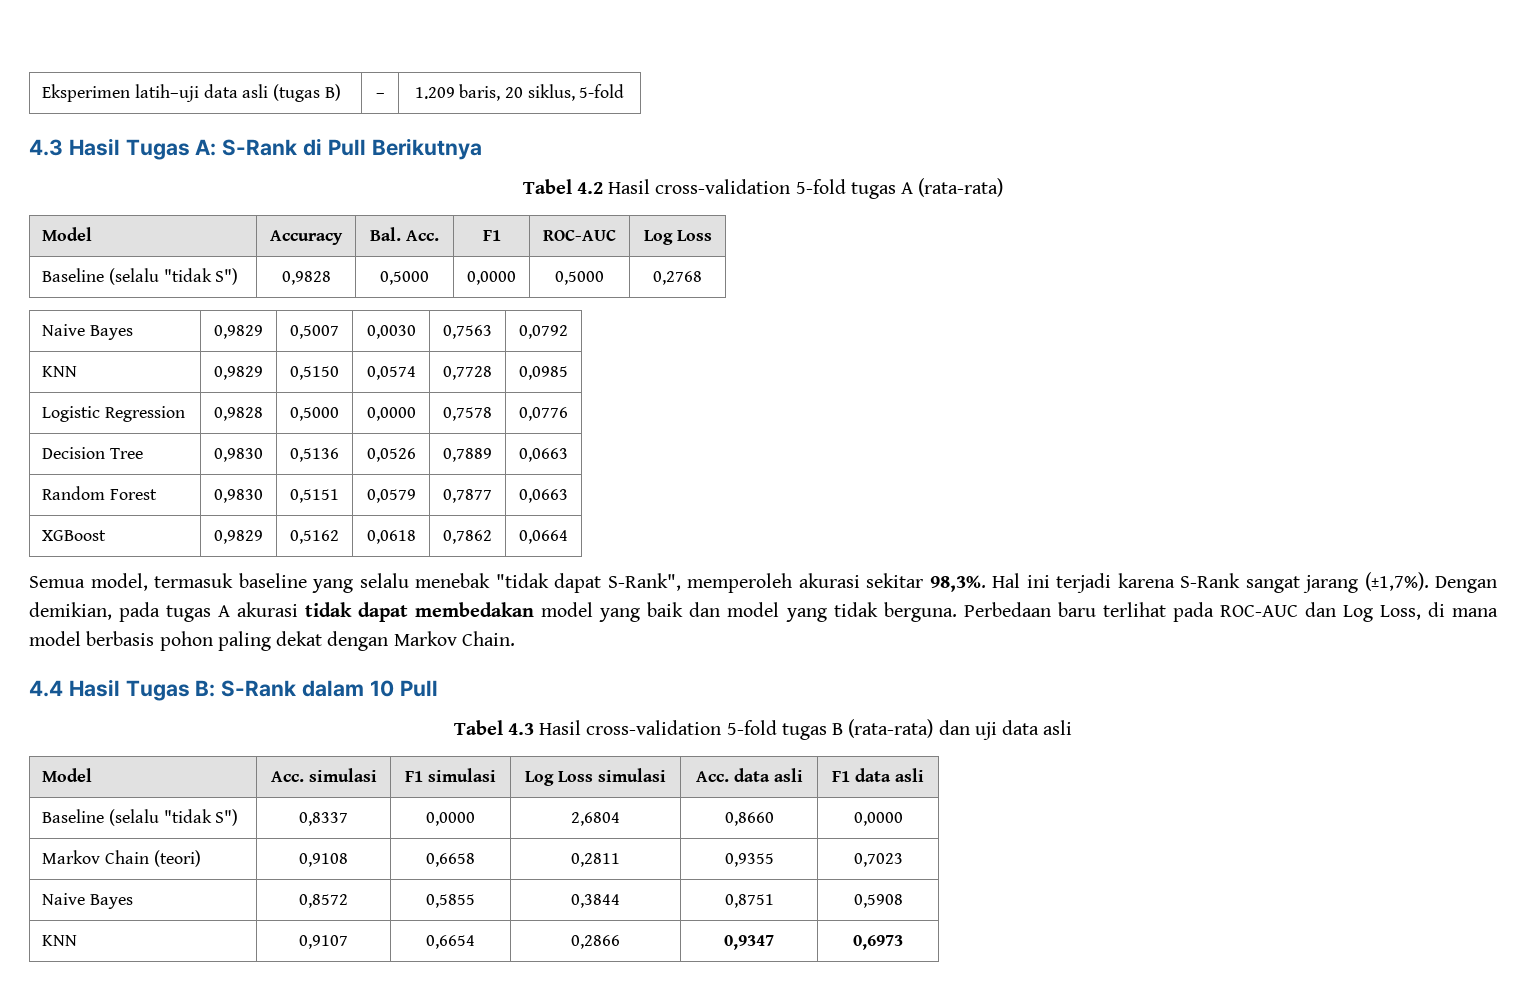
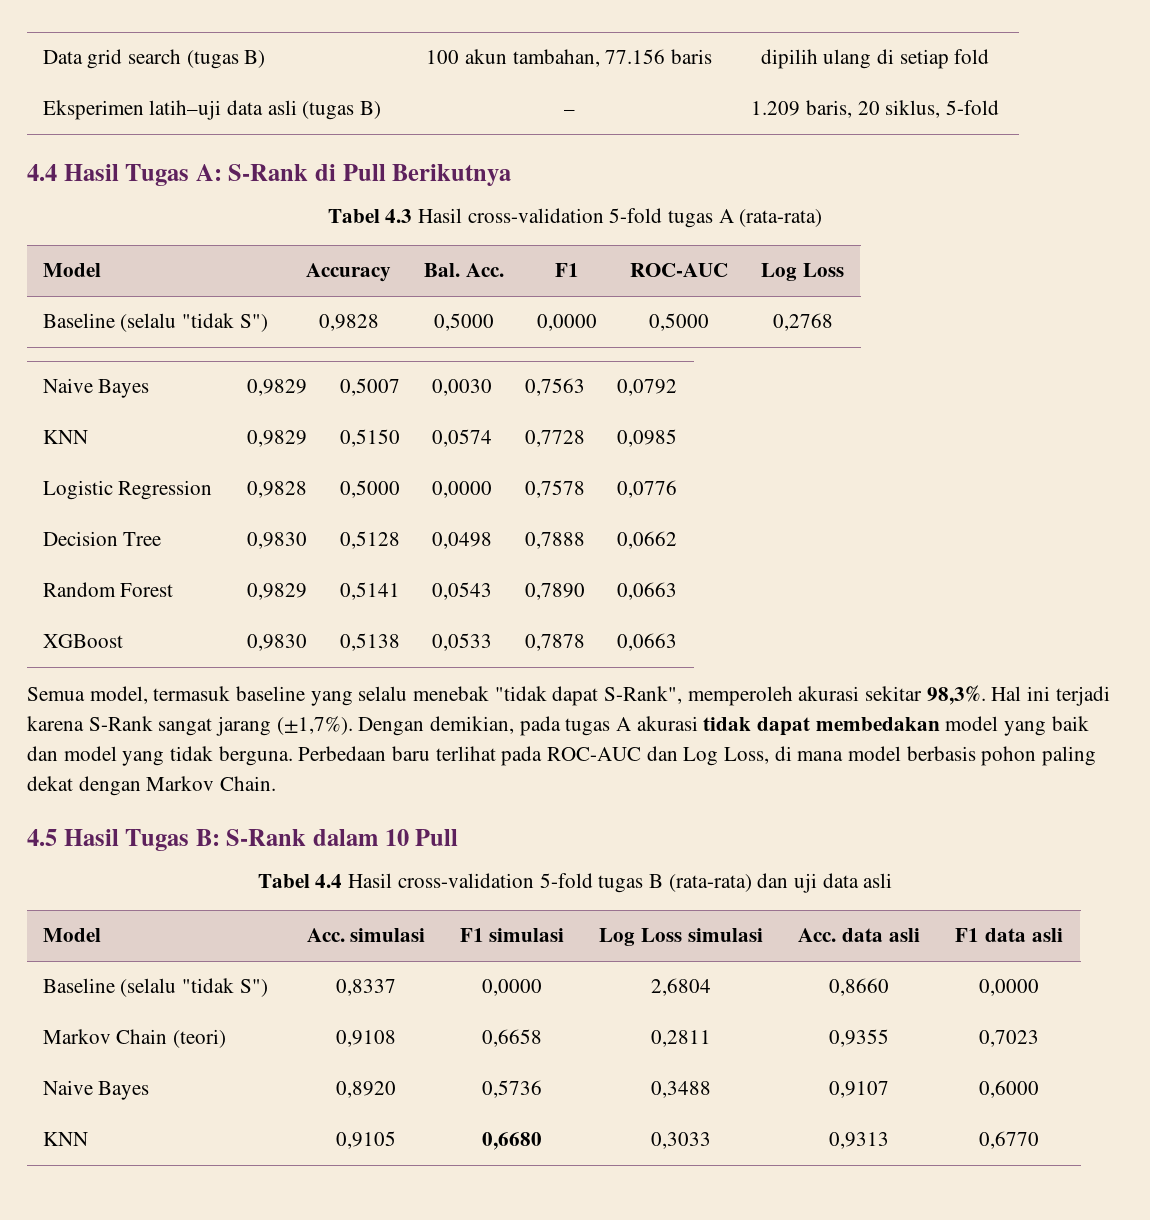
+ Data grid search (tugas B) | 100 akun tambahan, 77.156 baris | dipilih ulang di setiap fold
- 4.3 Hasil Tugas A: S-Rank di Pull Berikutnya
+ 4.4 Hasil Tugas A: S-Rank di Pull Berikutnya
- Tabel 4.2 Hasil cross-validation 5-fold tugas A (rata-rata)
+ Tabel 4.3 Hasil cross-validation 5-fold tugas A (rata-rata)
- Decision Tree | 0,9830 | 0,5136 | 0,0526 | 0,7889 | 0,0663
- Random Forest | 0,9830 | 0,5151 | 0,0579 | 0,7877 | 0,0663
- XGBoost | 0,9829 | 0,5162 | 0,0618 | 0,7862 | 0,0664
+ Decision Tree | 0,9830 | 0,5128 | 0,0498 | 0,7888 | 0,0662
+ Random Forest | 0,9829 | 0,5141 | 0,0543 | 0,7890 | 0,0663
+ XGBoost | 0,9830 | 0,5138 | 0,0533 | 0,7878 | 0,0663
- 4.4 Hasil Tugas B: S-Rank dalam 10 Pull
+ 4.5 Hasil Tugas B: S-Rank dalam 10 Pull
- Tabel 4.3 Hasil cross-validation 5-fold tugas B (rata-rata) dan uji data asli
+ Tabel 4.4 Hasil cross-validation 5-fold tugas B (rata-rata) dan uji data asli
- Naive Bayes | 0,8572 | 0,5855 | 0,3844 | 0,8751 | 0,5908
- KNN | 0,9107 | 0,6654 | 0,2866 | 0,9347 | 0,6973
+ Naive Bayes | 0,8920 | 0,5736 | 0,3488 | 0,9107 | 0,6000
+ KNN | 0,9105 | 0,6680 | 0,3033 | 0,9313 | 0,6770

